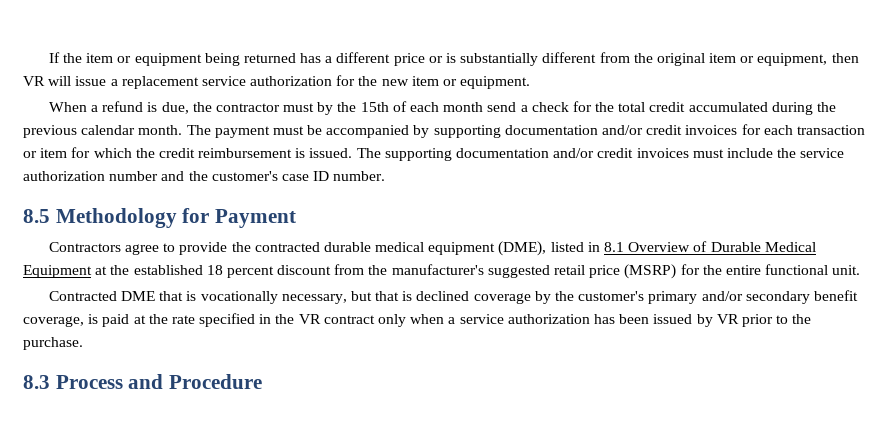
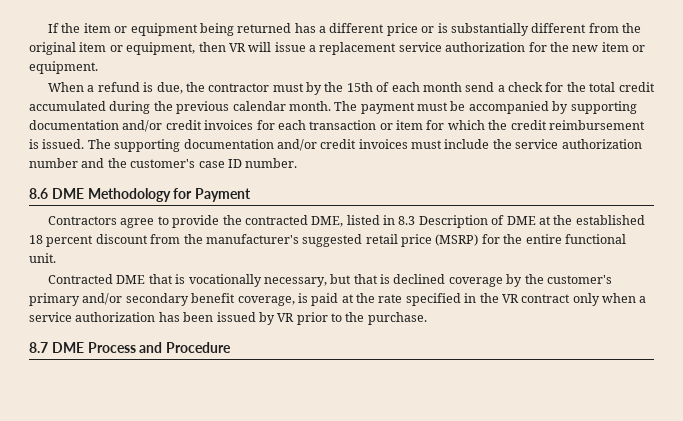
- 8.5 Methodology for Payment
+ 8.6 DME Methodology for Payment
- Contractors agree to provide the contracted durable medical equipment (DME), listed in 8.1 Overview of Durable Medical Equipment at the established 18 percent discount from the manufacturer's suggested retail price (MSRP) for the entire functional unit.
+ Contractors agree to provide the contracted DME, listed in 8.3 Description of DME at the established 18 percent discount from the manufacturer's suggested retail price (MSRP) for the entire functional unit.
- 8.3 Process and Procedure
+ 8.7 DME Process and Procedure

